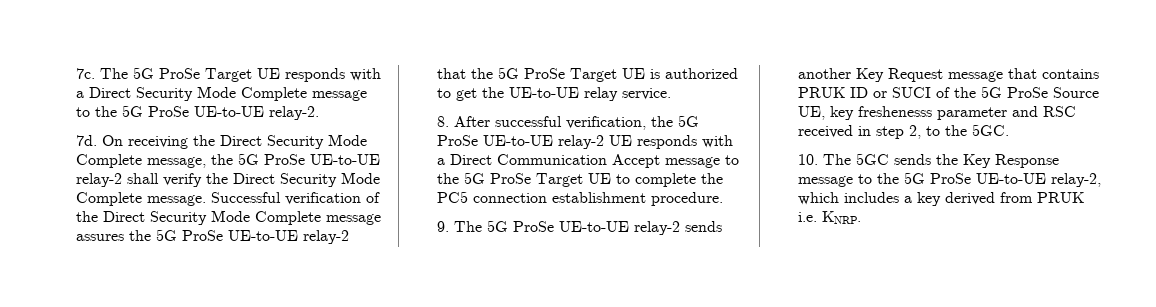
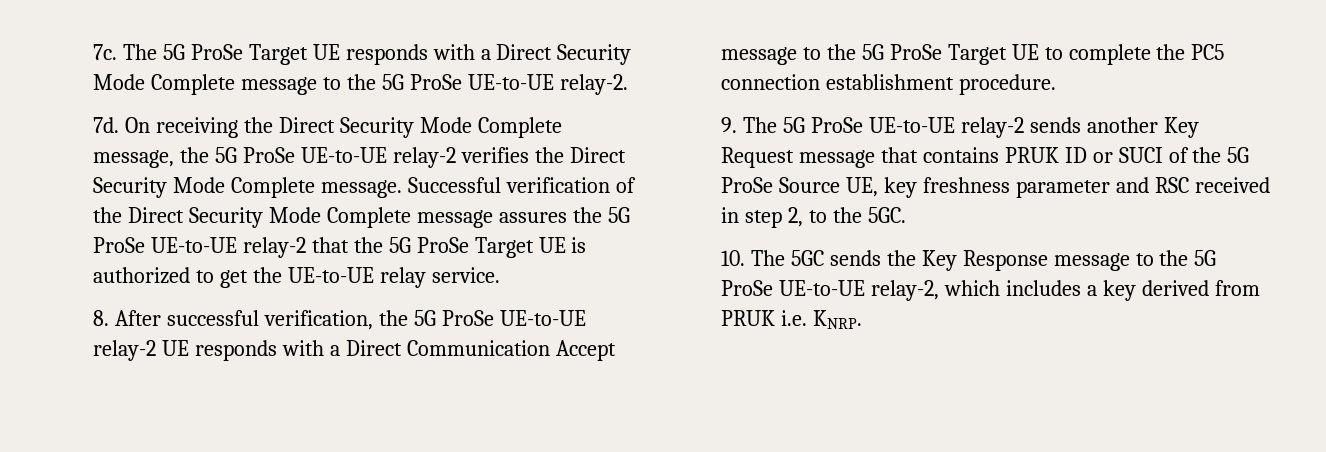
- On receiving the Direct Security Mode Complete message, the 5G ProSe UE-to-UE relay-2 shall verify the Direct Security Mode Complete message.
+ On receiving the Direct Security Mode Complete message, the 5G ProSe UE-to-UE relay-2 verifies the Direct Security Mode Complete message.
- 9. The 5G ProSe UE-to-UE relay-2 sends another Key Request message that contains PRUK ID or SUCI of the 5G ProSe Source UE, key freshenesss parameter and RSC received in step 2, to the 5GC.
+ 9. The 5G ProSe UE-to-UE relay-2 sends another Key Request message that contains PRUK ID or SUCI of the 5G ProSe Source UE, key freshness parameter and RSC received in step 2, to the 5GC.

